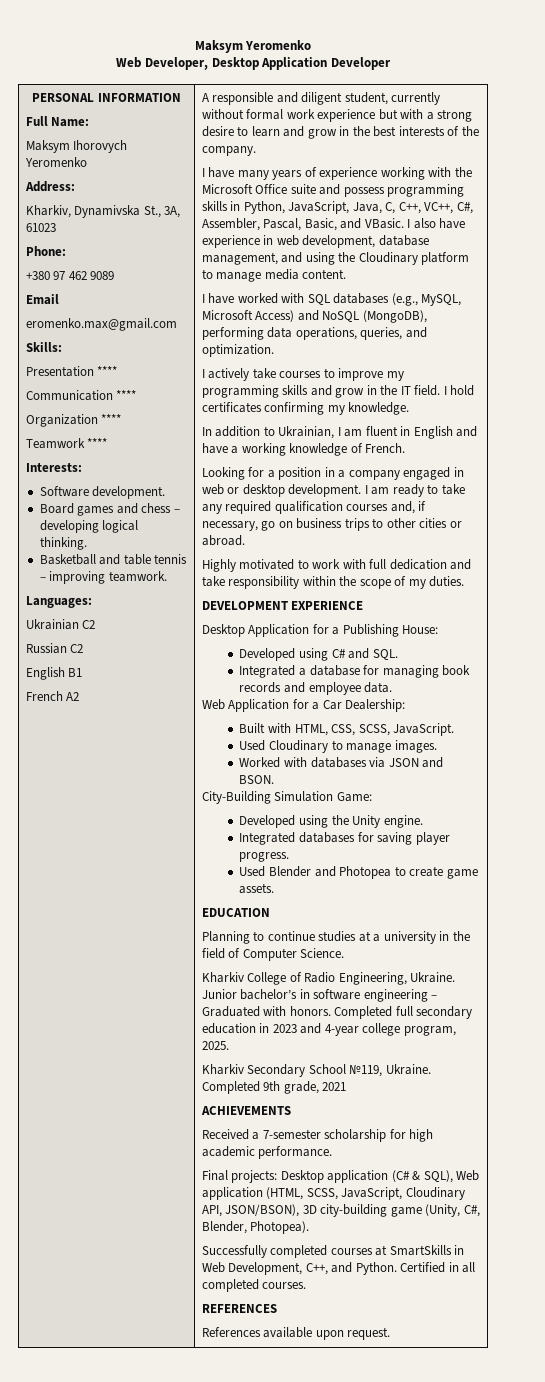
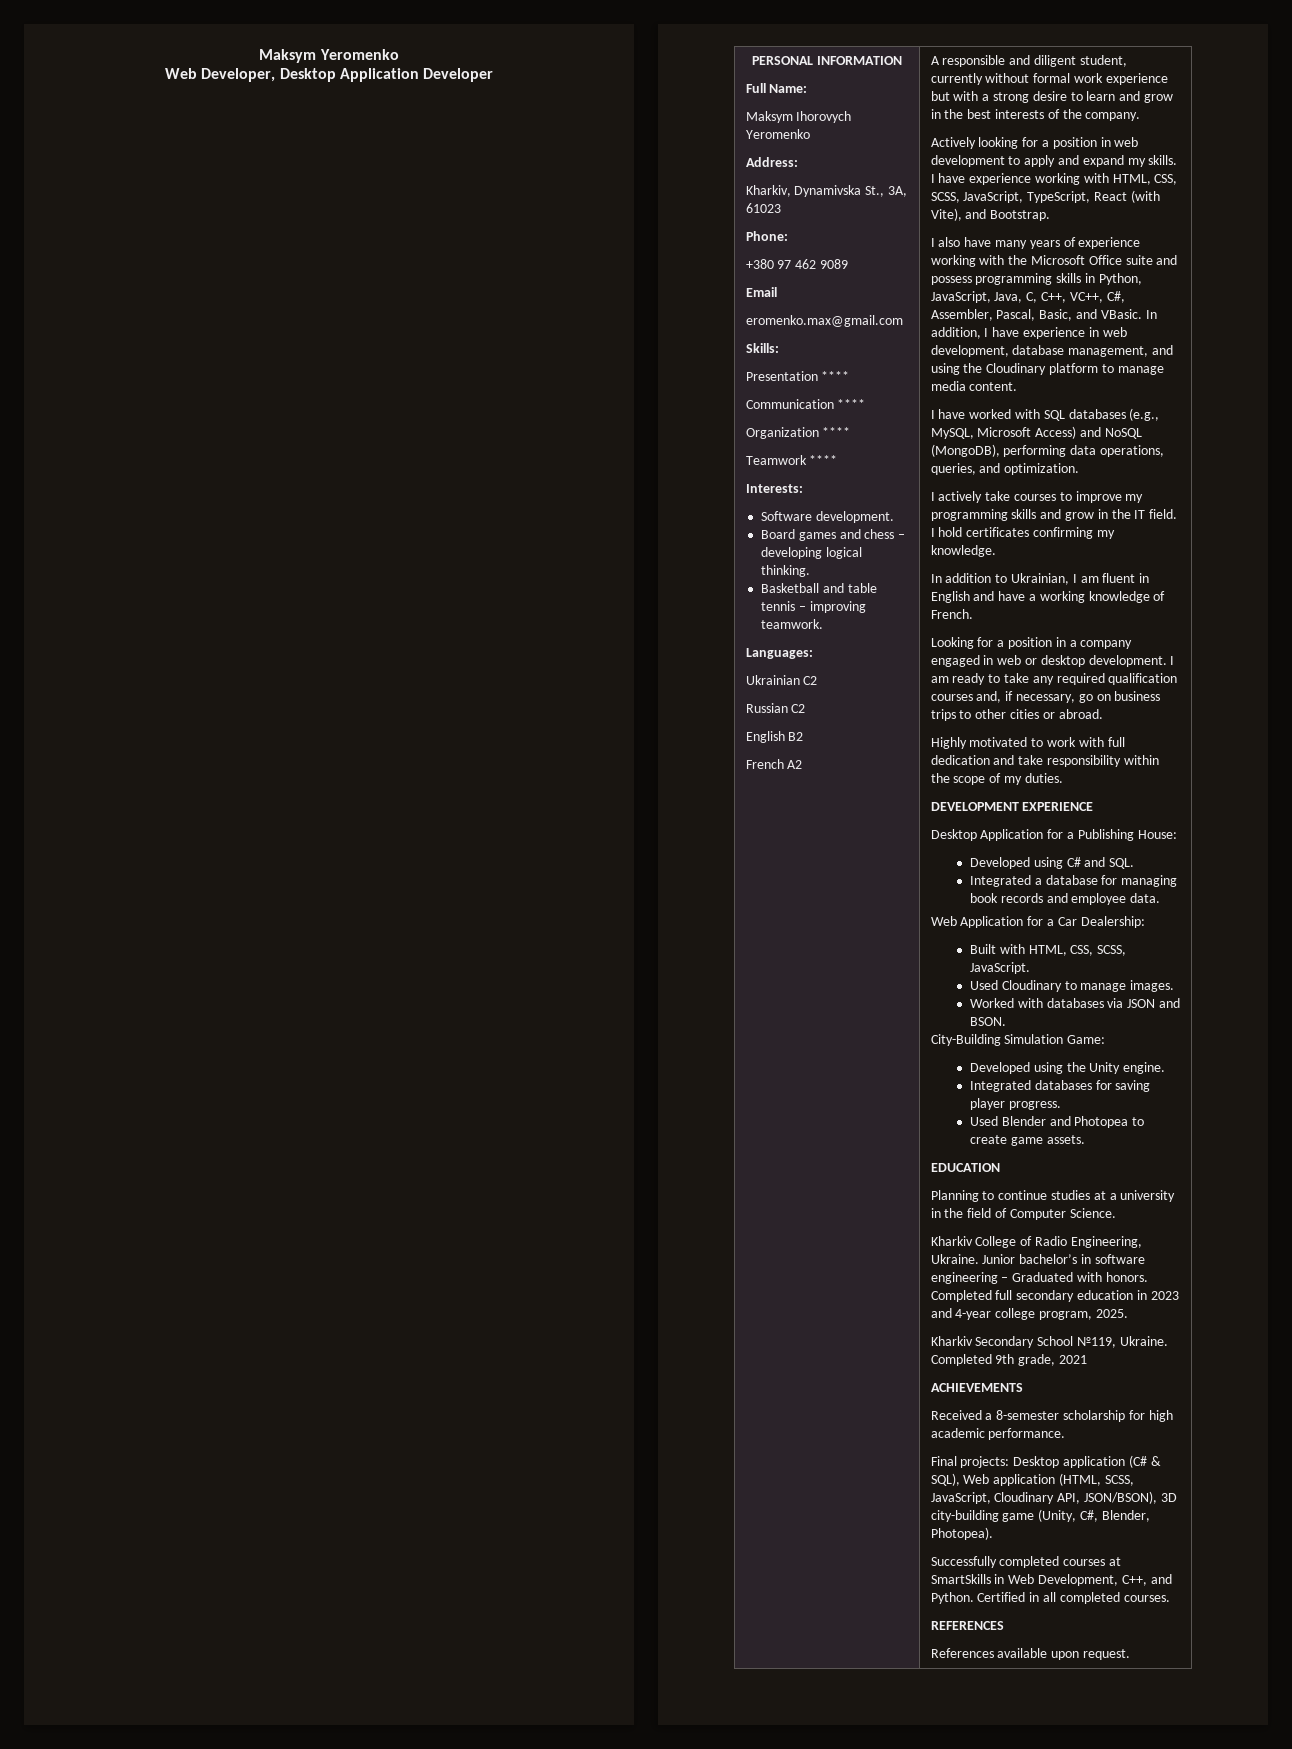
- English B1
+ English B2
- I have many years of experience working with the Microsoft Office suite and possess programming skills in Python, JavaScript, Java, C, C++, VC++, C#, Assembler, Pascal, Basic, and VBasic.
+ Actively looking for a position in web development to apply and expand my skills. I have experience working with HTML, CSS, SCSS, JavaScript, TypeScript, React (with Vite), and Bootstrap.
+ I also have many years of experience working with the Microsoft Office suite and possess programming skills in Python, JavaScript, Java, C, C++, VC++, C#, Assembler, Pascal, Basic, and VBasic.
- I also have experience in web development, database management, and using the Cloudinary platform to manage media content.
+ In addition, I have experience in web development, database management, and using the Cloudinary platform to manage media content.
- Received a 7-semester scholarship for high academic performance.
+ Received a 8-semester scholarship for high academic performance.

